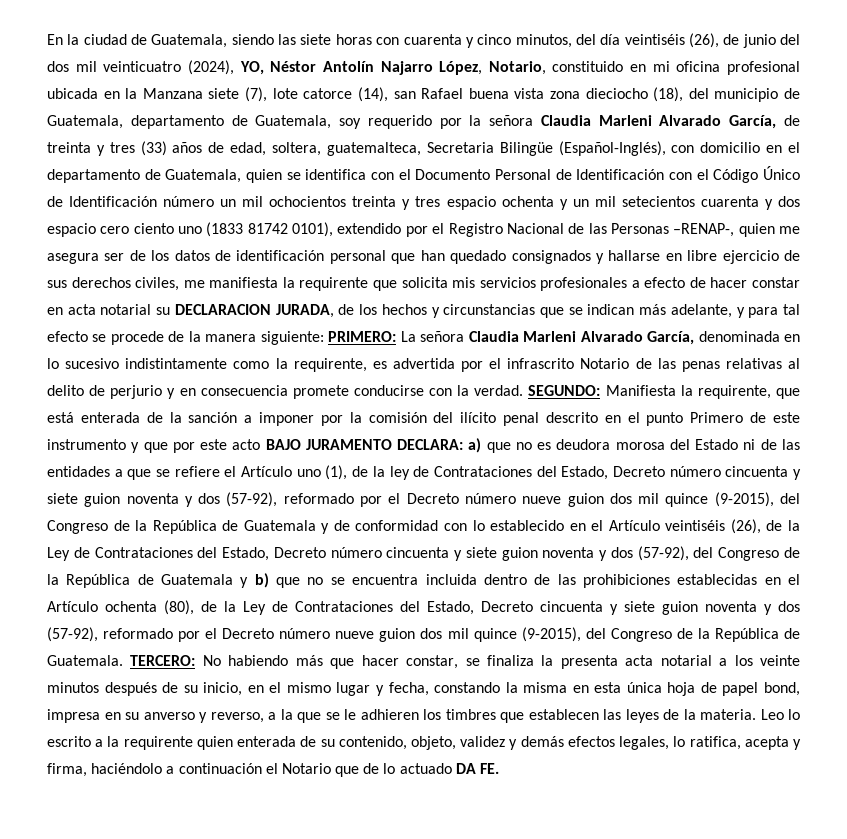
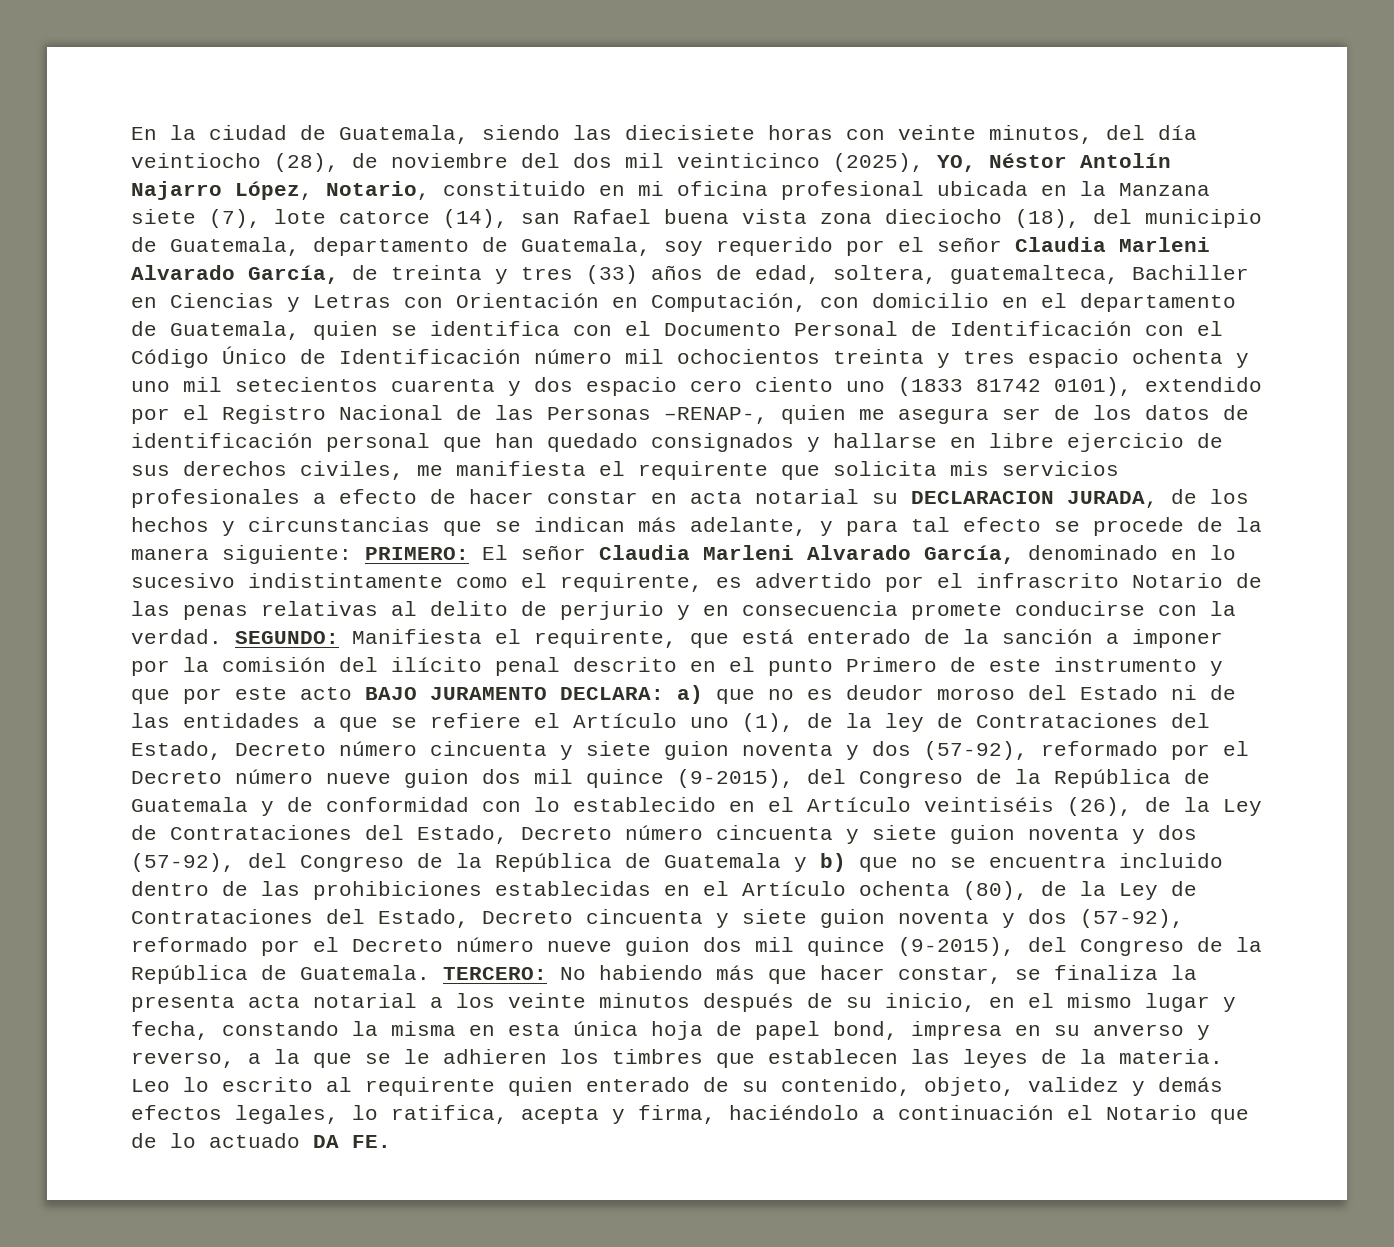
- En la ciudad de Guatemala, siendo las siete horas con cuarenta y cinco minutos, del día veintiséis (26), de junio del dos mil veinticuatro (2024), YO, Néstor Antolín Najarro López, Notario, constituido en mi oficina profesional ubicada en la Manzana siete (7), lote catorce (14), san Rafael buena vista zona dieciocho (18), del municipio de Guatemala, departamento de Guatemala, soy requerido por la señora Claudia Marleni Alvarado García, de treinta y tres (33) años de edad, soltera, guatemalteca, Secretaria Bilingüe (Español-Inglés), con domicilio en el departamento de Guatemala, quien se identifica con el Documento Personal de Identificación con el Código Único de Identificación número un mil ochocientos treinta y tres espacio ochenta y un mil setecientos cuarenta y dos espacio cero ciento uno (1833 81742 0101), extendido por el Registro Nacional de las Personas –RENAP-, quien me asegura ser de los datos de identificación personal que han quedado consignados y hallarse en libre ejercicio de sus derechos civiles, me manifiesta la requirente que solicita mis servicios profesionales a efecto de hacer constar en acta notarial su DECLARACION JURADA, de los hechos y circunstancias que se indican más adelante, y para tal efecto se procede de la manera siguiente:
+ En la ciudad de Guatemala, siendo las diecisiete horas con veinte minutos, del día veintiocho (28), de noviembre del dos mil veinticinco (2025), YO, Néstor Antolín Najarro López, Notario, constituido en mi oficina profesional ubicada en la Manzana siete (7), lote catorce (14), san Rafael buena vista zona dieciocho (18), del municipio de Guatemala, departamento de Guatemala, soy requerido por el señor Claudia Marleni Alvarado García, de treinta y tres (33) años de edad, soltera, guatemalteca, Bachiller en Ciencias y Letras con Orientación en Computación, con domicilio en el departamento de Guatemala, quien se identifica con el Documento Personal de Identificación con el Código Único de Identificación número mil ochocientos treinta y tres espacio ochenta y uno mil setecientos cuarenta y dos espacio cero ciento uno (1833 81742 0101), extendido por el Registro Nacional de las Personas –RENAP-, quien me asegura ser de los datos de identificación personal que han quedado consignados y hallarse en libre ejercicio de sus derechos civiles, me manifiesta el requirente que solicita mis servicios profesionales a efecto de hacer constar en acta notarial su DECLARACION JURADA, de los hechos y circunstancias que se indican más adelante, y para tal efecto se procede de la manera siguiente:
- La señora Claudia Marleni Alvarado García, denominada en lo sucesivo indistintamente como la requirente, es advertida por el infrascrito Notario de las penas relativas al delito de perjurio y en consecuencia promete conducirse con la verdad.
+ El señor Claudia Marleni Alvarado García, denominado en lo sucesivo indistintamente como el requirente, es advertido por el infrascrito Notario de las penas relativas al delito de perjurio y en consecuencia promete conducirse con la verdad.
- Manifiesta la requirente, que está enterada de la sanción a imponer por la comisión del ilícito penal descrito en el punto Primero de este instrumento y que por este acto BAJO JURAMENTO DECLARA:
+ Manifiesta el requirente, que está enterado de la sanción a imponer por la comisión del ilícito penal descrito en el punto Primero de este instrumento y que por este acto BAJO JURAMENTO DECLARA:
- a) que no es deudora morosa del Estado ni de las entidades a que se refiere el Artículo uno (1), de la ley de Contrataciones del Estado, Decreto número cincuenta y siete guion noventa y dos (57-92), reformado por el Decreto número nueve guion dos mil quince (9-2015), del Congreso de la República de Guatemala y de conformidad con lo establecido en el Artículo veintiséis (26), de la Ley de Contrataciones del Estado, Decreto número cincuenta y siete guion noventa y dos (57-92), del Congreso de la República de Guatemala y b) que no se encuentra incluida dentro de las prohibiciones establecidas en el Artículo ochenta (80), de la Ley de Contrataciones del Estado, Decreto cincuenta y siete guion noventa y dos (57-92), reformado por el Decreto número nueve guion dos mil quince (9-2015), del Congreso de la República de Guatemala.
+ a) que no es deudor moroso del Estado ni de las entidades a que se refiere el Artículo uno (1), de la ley de Contrataciones del Estado, Decreto número cincuenta y siete guion noventa y dos (57-92), reformado por el Decreto número nueve guion dos mil quince (9-2015), del Congreso de la República de Guatemala y de conformidad con lo establecido en el Artículo veintiséis (26), de la Ley de Contrataciones del Estado, Decreto número cincuenta y siete guion noventa y dos (57-92), del Congreso de la República de Guatemala y b) que no se encuentra incluido dentro de las prohibiciones establecidas en el Artículo ochenta (80), de la Ley de Contrataciones del Estado, Decreto cincuenta y siete guion noventa y dos (57-92), reformado por el Decreto número nueve guion dos mil quince (9-2015), del Congreso de la República de Guatemala.
- Leo lo escrito a la requirente quien enterada de su contenido, objeto, validez y demás efectos legales, lo ratifica, acepta y firma, haciéndolo a continuación el Notario que de lo actuado DA FE.
+ Leo lo escrito al requirente quien enterado de su contenido, objeto, validez y demás efectos legales, lo ratifica, acepta y firma, haciéndolo a continuación el Notario que de lo actuado DA FE.

